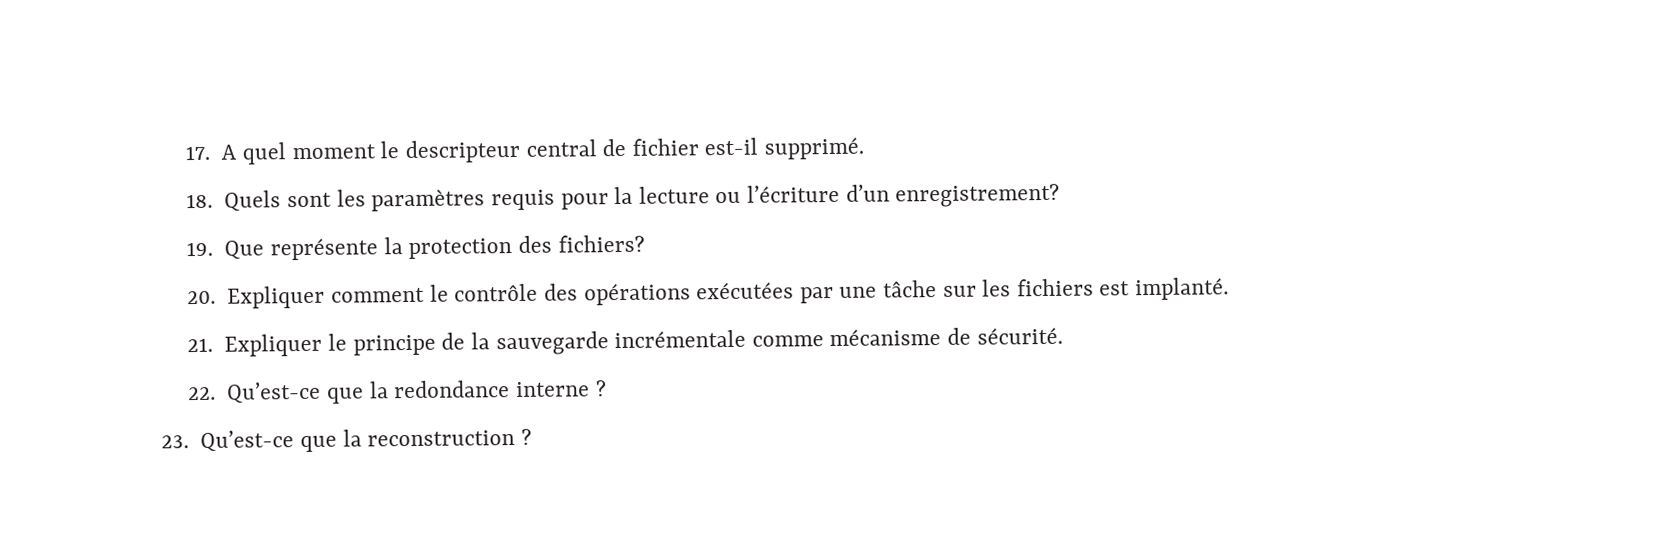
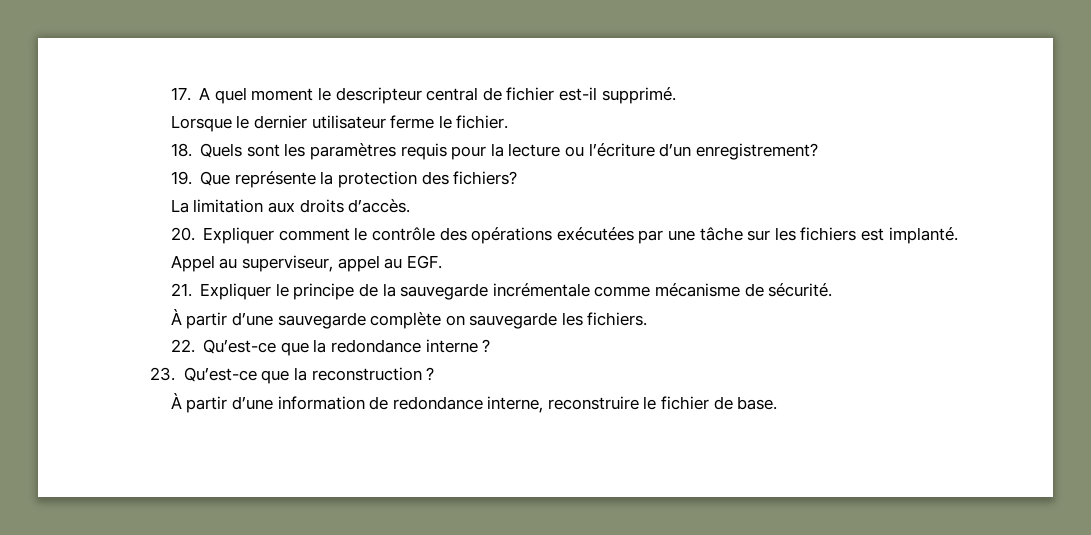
+ Lorsque le dernier utilisateur ferme le fichier.
+ La limitation aux droits d’accès.
+ Appel au superviseur, appel au EGF.
+ À partir d’une sauvegarde complète on sauvegarde les fichiers.
+ À partir d’une information de redondance interne, reconstruire le fichier de base.

